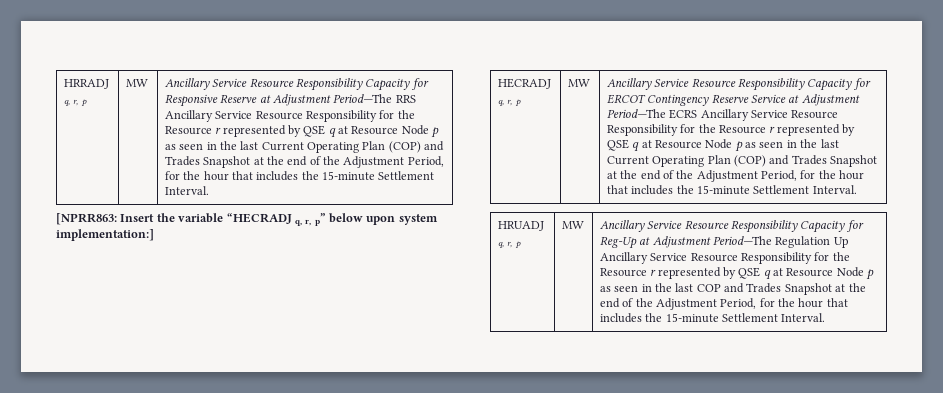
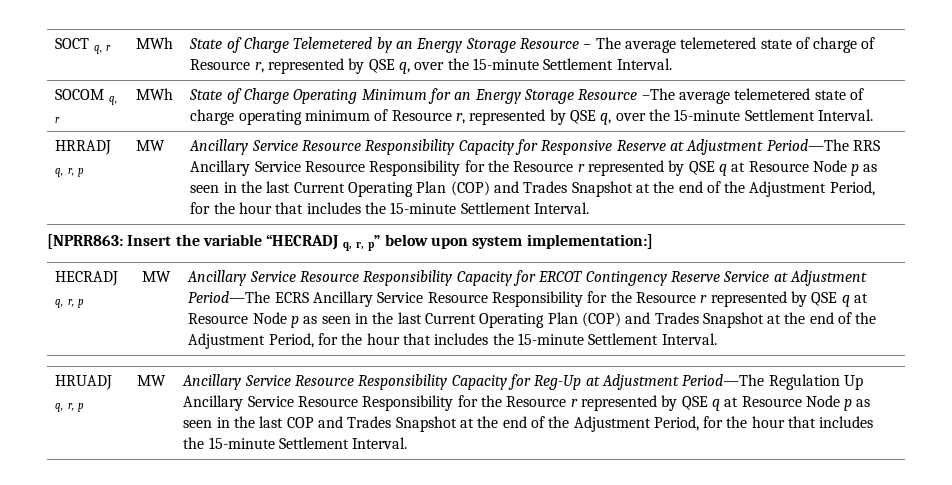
+ SOCT q, r | MWh | State of Charge Telemetered by an Energy Storage Resource – The average telemetered state of charge of Resource r, represented by QSE q, over the 15-minute Settlement Interval.
+ SOCOM q, r | MWh | State of Charge Operating Minimum for an Energy Storage Resource –The average telemetered state of charge operating minimum of Resource r, represented by QSE q, over the 15-minute Settlement Interval.

